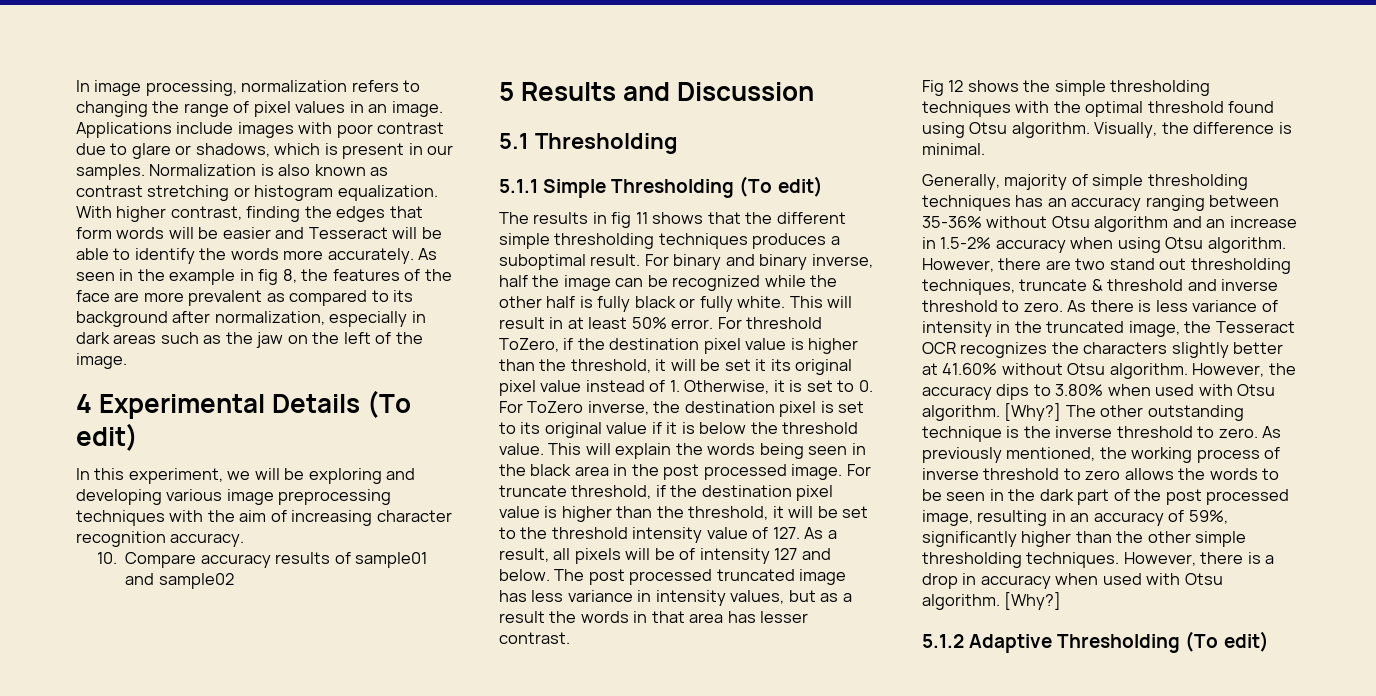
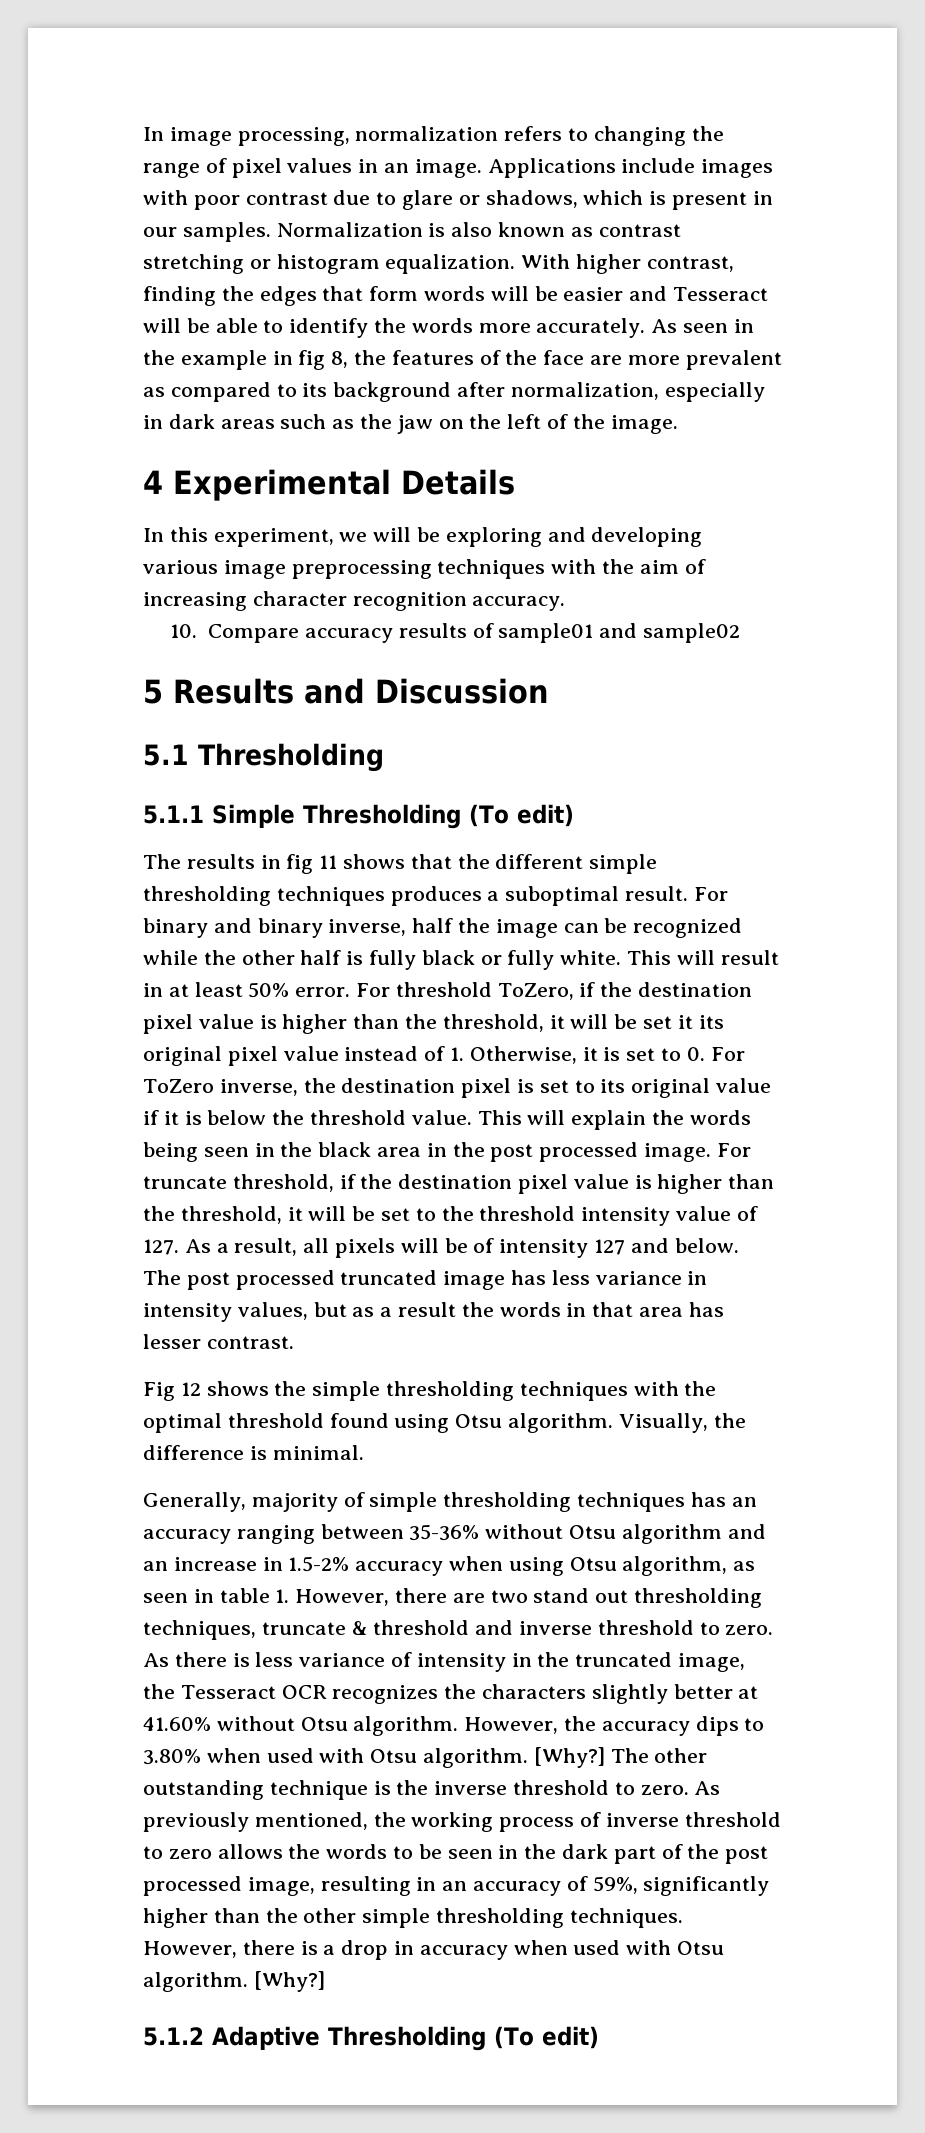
- 4 Experimental Details (To edit)
+ 4 Experimental Details
- Generally, majority of simple thresholding techniques has an accuracy ranging between 35-36% without Otsu algorithm and an increase in 1.5-2% accuracy when using Otsu algorithm. However, there are two stand out thresholding techniques, truncate & threshold and inverse threshold to zero.
+ Generally, majority of simple thresholding techniques has an accuracy ranging between 35-36% without Otsu algorithm and an increase in 1.5-2% accuracy when using Otsu algorithm, as seen in table 1. However, there are two stand out thresholding techniques, truncate & threshold and inverse threshold to zero.

